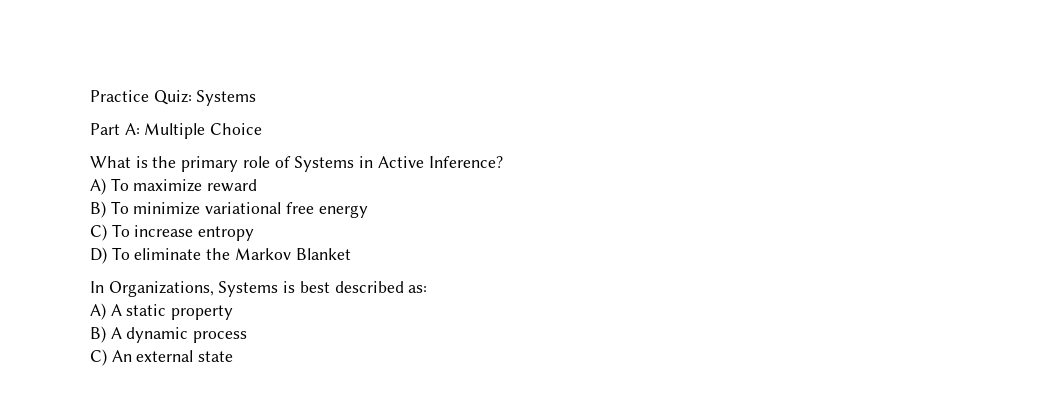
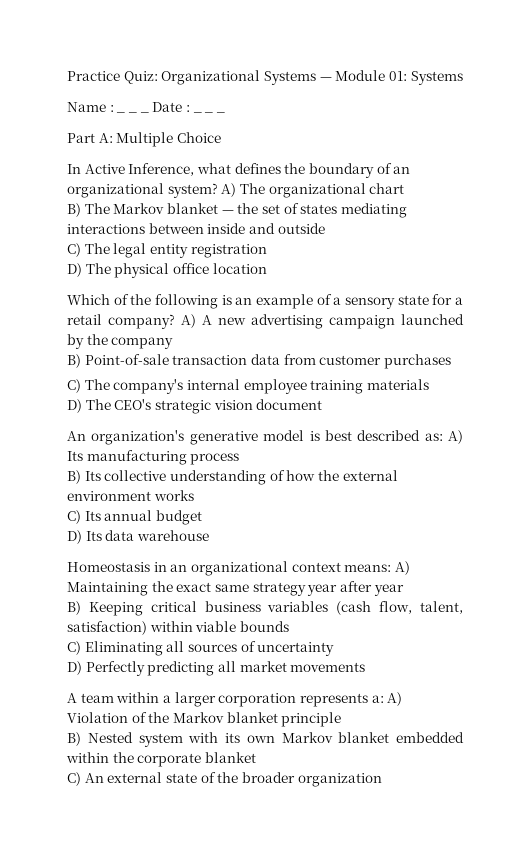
- Practice Quiz: Systems
+ Practice Quiz: Organizational Systems — Module 01: Systems
+ Name : _ _ _ Date : _ _ _
  Part A: Multiple Choice
- What is the primary role of Systems in Active Inference?
- A) To maximize reward
- B) To minimize variational free energy
- C) To increase entropy
- D) To eliminate the Markov Blanket
- In Organizations, Systems is best described as:
- A) A static property
- B) A dynamic process
+ In Active Inference, what defines the boundary of an organizational system? A) The organizational chart
+ B) The Markov blanket — the set of states mediating interactions between inside and outside
+ C) The legal entity registration
+ D) The physical office location
+ Which of the following is an example of a sensory state for a retail company? A) A new advertising campaign launched by the company
+ B) Point-of-sale transaction data from customer purchases
+ C) The company's internal employee training materials
+ D) The CEO's strategic vision document
+ An organization's generative model is best described as: A) Its manufacturing process
+ B) Its collective understanding of how the external environment works
+ C) Its annual budget
+ D) Its data warehouse
+ Homeostasis in an organizational context means: A) Maintaining the exact same strategy year after year
+ B) Keeping critical business variables (cash flow, talent, satisfaction) within viable bounds
+ C) Eliminating all sources of uncertainty
+ D) Perfectly predicting all market movements
+ A team within a larger corporation represents a: A) Violation of the Markov blanket principle
+ B) Nested system with its own Markov blanket embedded within the corporate blanket
- C) An external state
+ C) An external state of the broader organization

